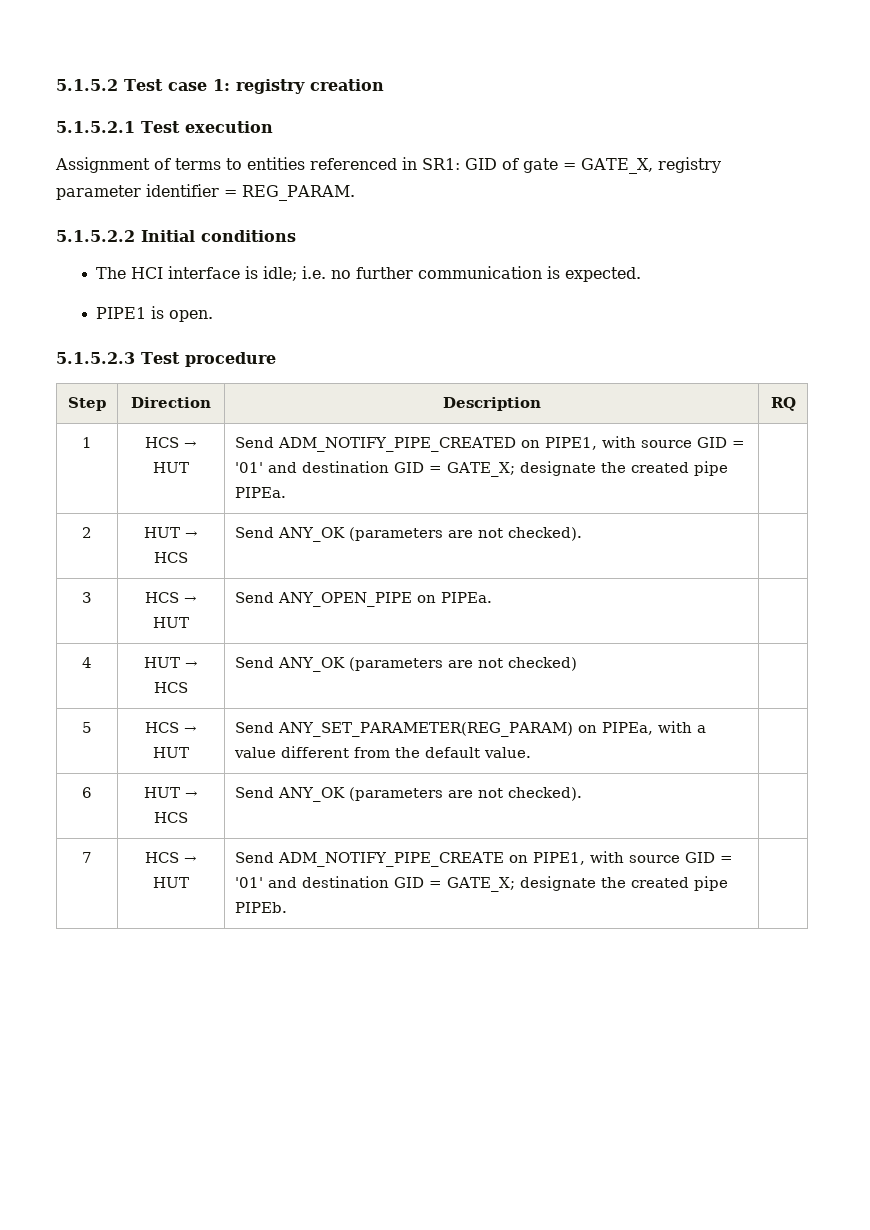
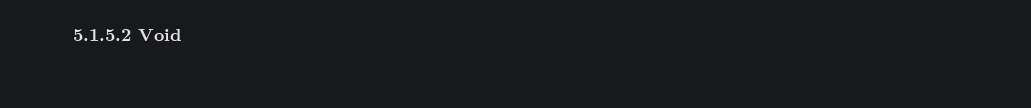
- 5.1.5.2 Test case 1: registry creation
- 5.1.5.2.1 Test execution
- Assignment of terms to entities referenced in SR1: GID of gate = GATE_X, registry parameter identifier = REG_PARAM.
- 5.1.5.2.2 Initial conditions
- The HCI interface is idle; i.e. no further communication is expected.
- PIPE1 is open.
- 5.1.5.2.3 Test procedure
- Step | Direction | Description | RQ
- 1 | HCS → HUT | Send ADM_NOTIFY_PIPE_CREATED on PIPE1, with source GID = '01' and destination GID = GATE_X; designate the created pipe PIPEa. |
- 2 | HUT → HCS | Send ANY_OK (parameters are not checked). |
- 3 | HCS → HUT | Send ANY_OPEN_PIPE on PIPEa. |
- 4 | HUT → HCS | Send ANY_OK (parameters are not checked) |
- 5 | HCS → HUT | Send ANY_SET_PARAMETER(REG_PARAM) on PIPEa, with a value different from the default value. |
- 6 | HUT → HCS | Send ANY_OK (parameters are not checked). |
- 7 | HCS → HUT | Send ADM_NOTIFY_PIPE_CREATE on PIPE1, with source GID = '01' and destination GID = GATE_X; designate the created pipe PIPEb. |
+ 5.1.5.2 Void

